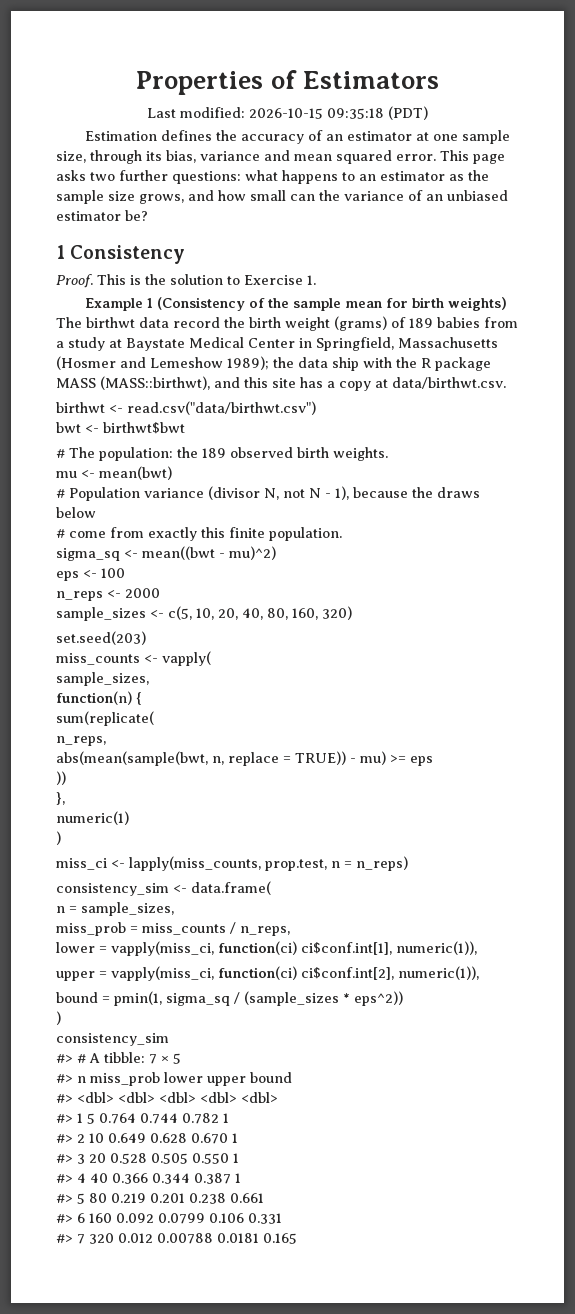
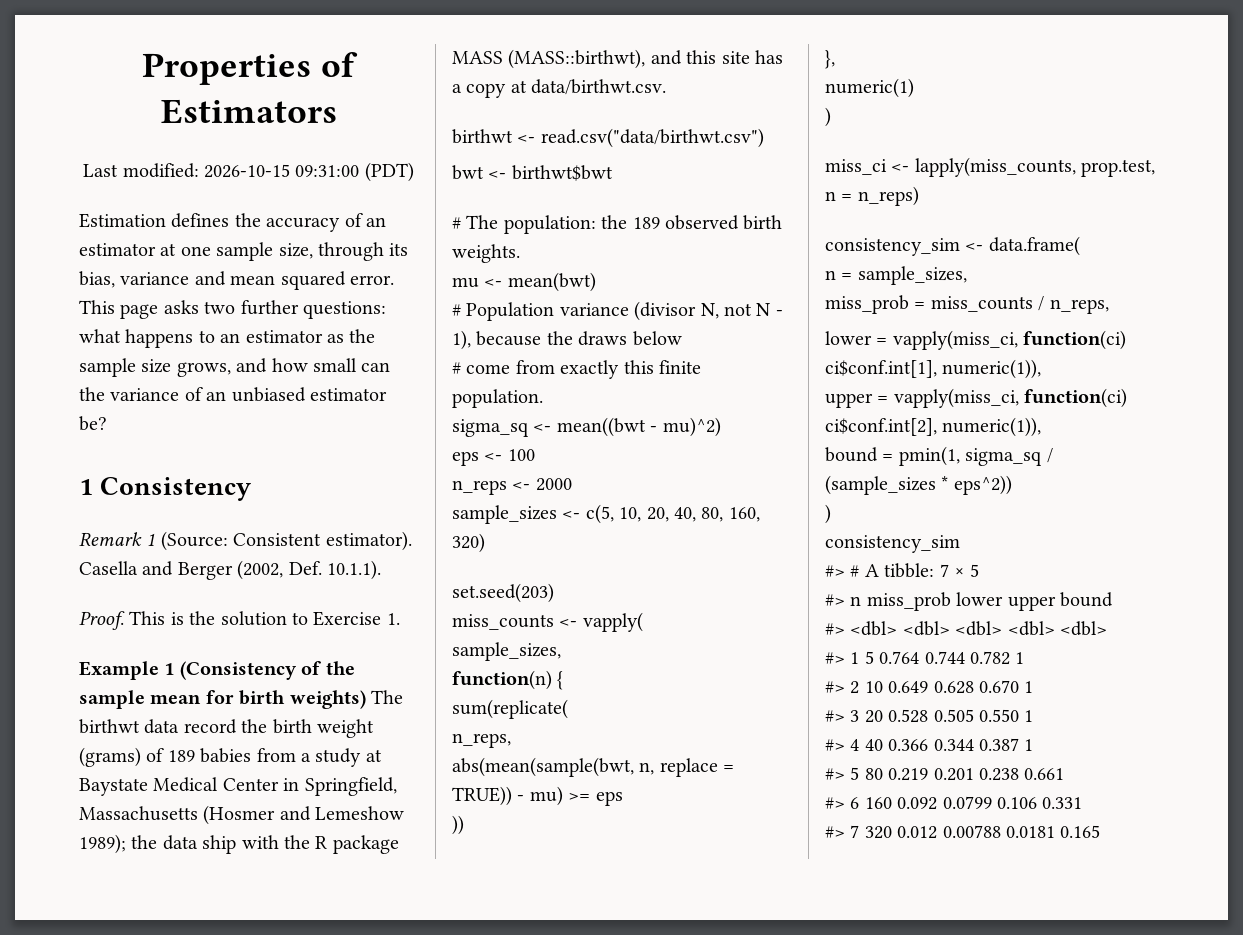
- Last modified: 2026-10-15 09:35:18 (PDT)
+ Last modified: 2026-10-15 09:31:00 (PDT)
+ Remark 1 (Source: Consistent estimator). Casella and Berger (2002, Def. 10.1.1).

